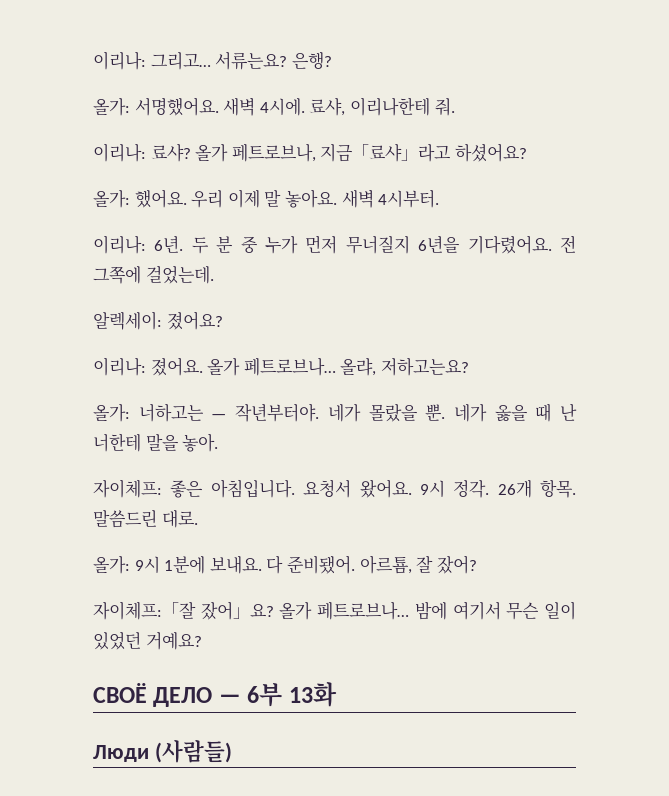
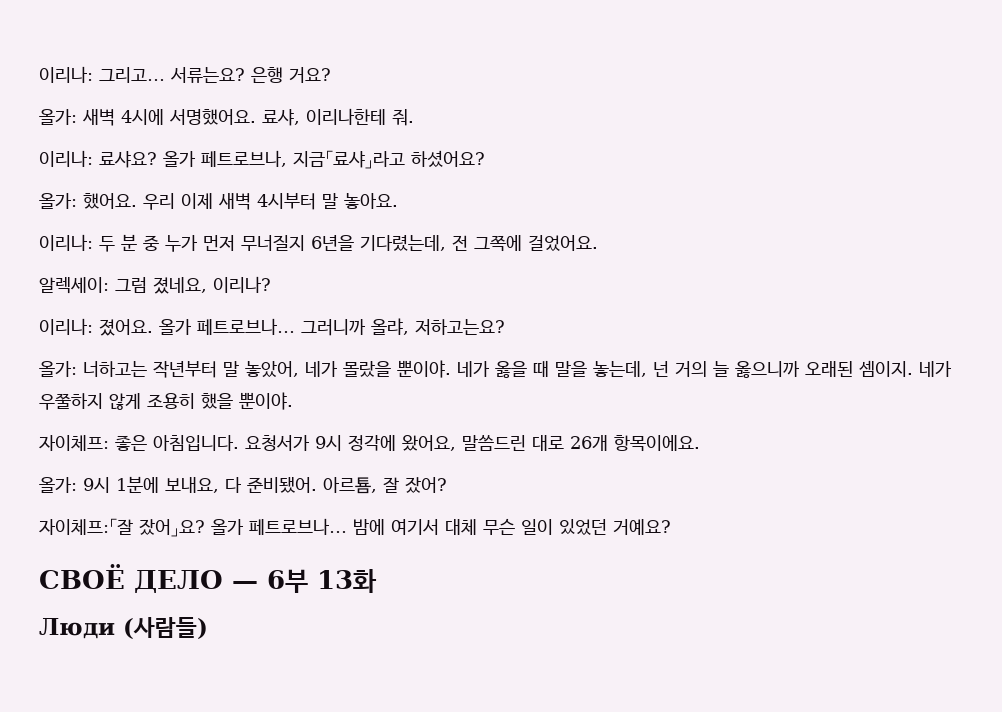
- 은행?
- 올가: 서명했어요. 새벽 4시에.
+ 은행 거요?
+ 올가: 새벽 4시에 서명했어요.
- 이리나: 료샤?
+ 이리나: 료샤요?
- 우리 이제 말 놓아요. 새벽 4시부터.
- 이리나: 6년. 두 분 중 누가 먼저 무너질지 6년을 기다렸어요. 전 그쪽에 걸었는데.
+ 우리 이제 새벽 4시부터 말 놓아요.
+ 이리나: 두 분 중 누가 먼저 무너질지 6년을 기다렸는데, 전 그쪽에 걸었어요.
- 알렉세이: 졌어요?
+ 알렉세이: 그럼 졌네요, 이리나?
- 올랴, 저하고는요?
+ 그러니까 올랴, 저하고는요?
- 올가: 너하고는 — 작년부터야. 네가 몰랐을 뿐.
+ 올가: 너하고는 작년부터 말 놓았어, 네가 몰랐을 뿐이야.
- 네가 옳을 때 난 너한테 말을 놓아.
- 자이체프: 좋은 아침입니다. 요청서 왔어요. 9시 정각. 26개 항목. 말씀드린 대로.
+ 네가 옳을 때 말을 놓는데, 넌 거의 늘 옳으니까 오래된 셈이지. 네가 우쭐하지 않게 조용히 했을 뿐이야.
+ 자이체프: 좋은 아침입니다. 요청서가 9시 정각에 왔어요, 말씀드린 대로 26개 항목이에요.
- 올가: 9시 1분에 보내요. 다 준비됐어.
+ 올가: 9시 1분에 보내요, 다 준비됐어.
- 밤에 여기서 무슨 일이 있었던 거예요?
+ 밤에 여기서 대체 무슨 일이 있었던 거예요?

